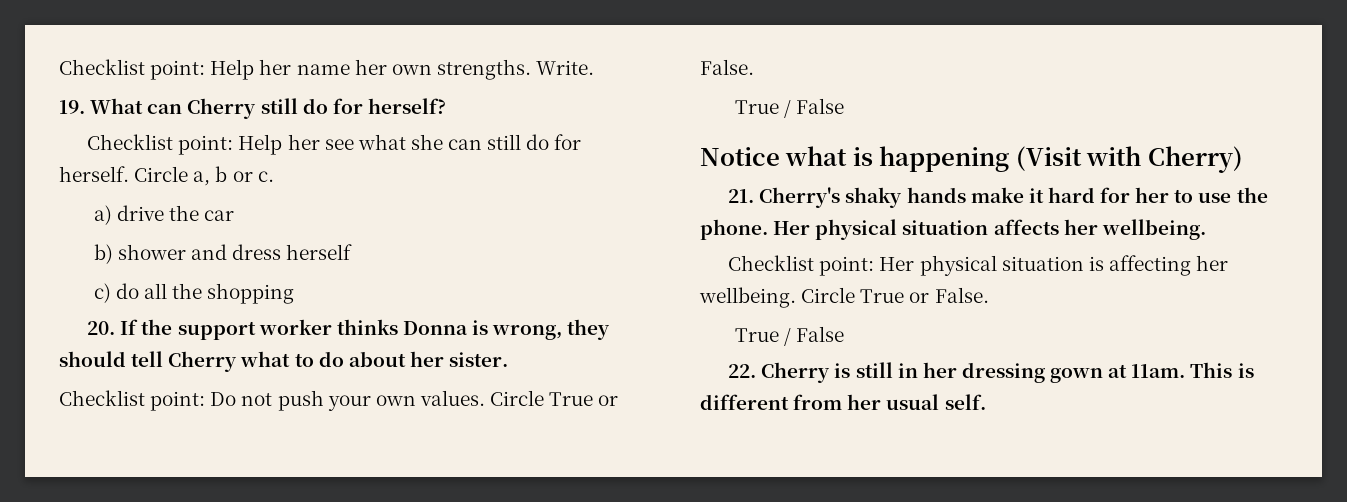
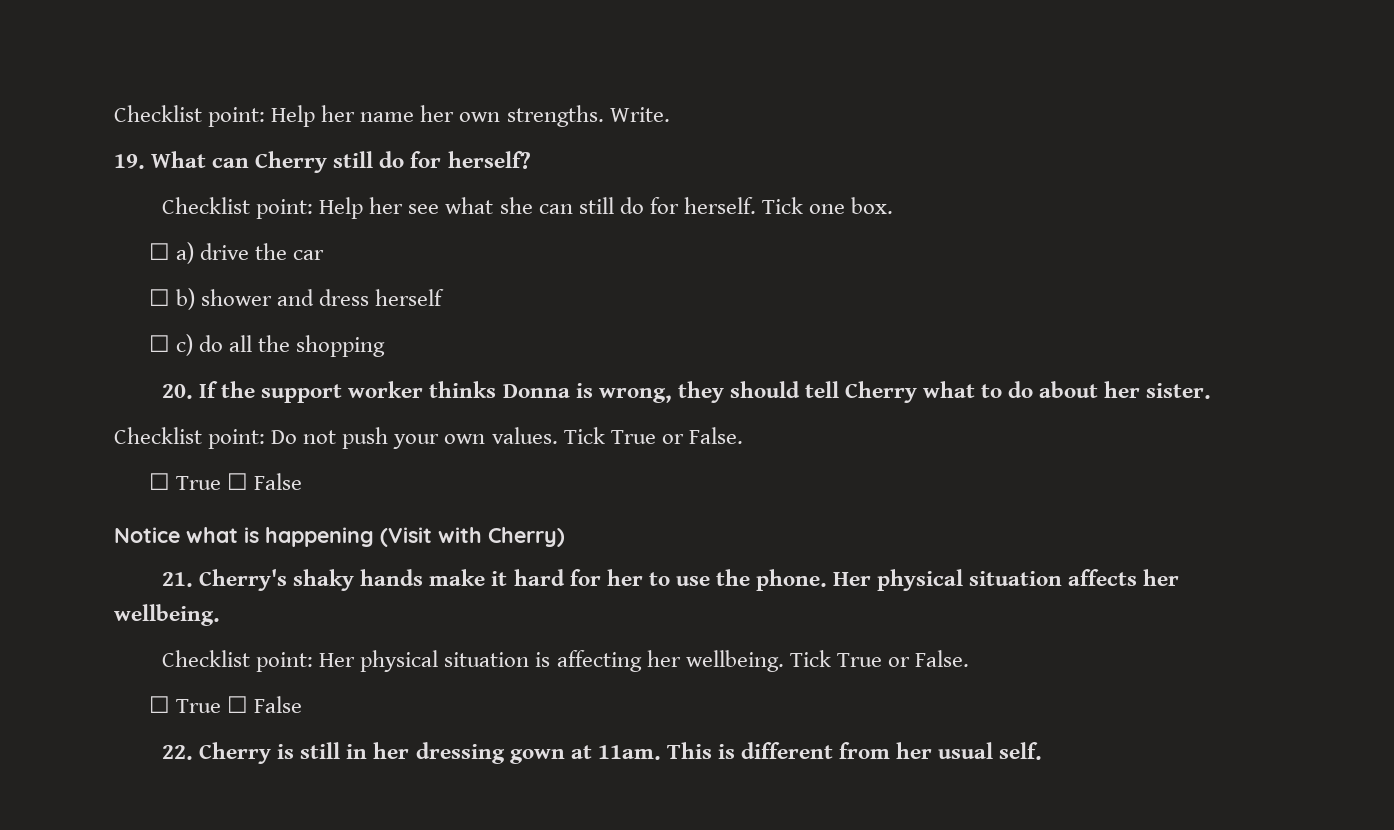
- Circle a, b or c.
- a) drive the car
+ Tick one box.
+ ☐ a) drive the car
- b) shower and dress herself
+ ☐ b) shower and dress herself
- c) do all the shopping
+ ☐ c) do all the shopping
- Checklist point: Do not push your own values. Circle True or False.
- True / False
+ Checklist point: Do not push your own values. Tick True or False.
+ ☐ True ☐ False
- Checklist point: Her physical situation is affecting her wellbeing. Circle True or False.
- True / False
+ Checklist point: Her physical situation is affecting her wellbeing. Tick True or False.
+ ☐ True ☐ False

